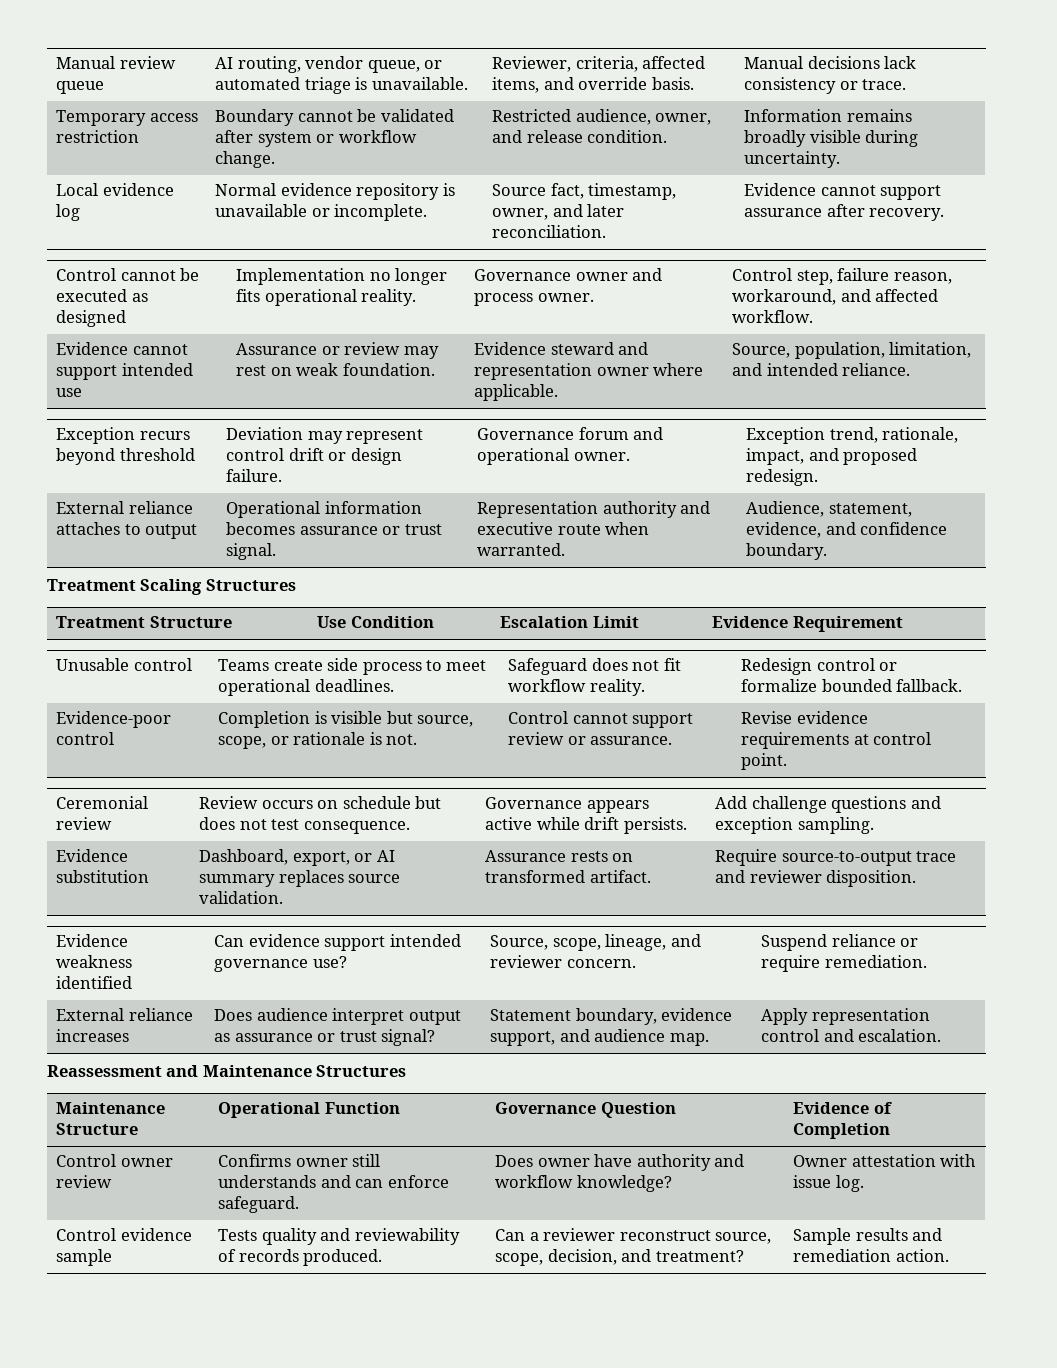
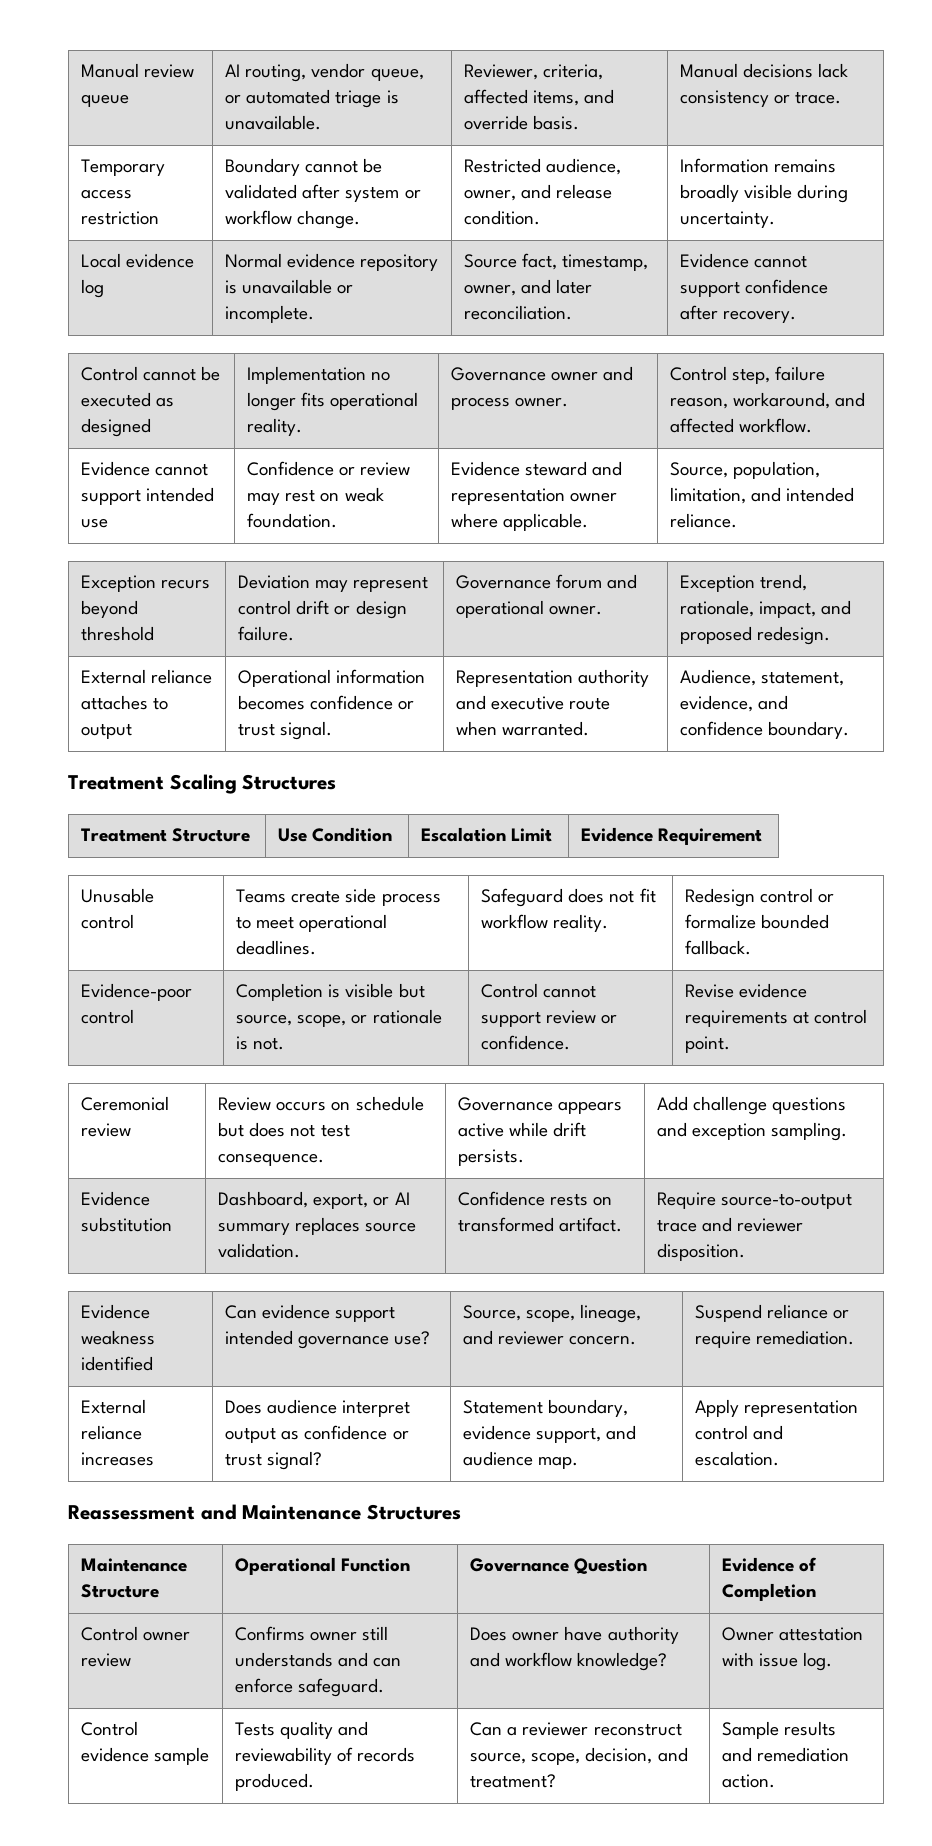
- Local evidence log | Normal evidence repository is unavailable or incomplete. | Source fact, timestamp, owner, and later reconciliation. | Evidence cannot support assurance after recovery.
+ Local evidence log | Normal evidence repository is unavailable or incomplete. | Source fact, timestamp, owner, and later reconciliation. | Evidence cannot support confidence after recovery.
- Evidence cannot support intended use | Assurance or review may rest on weak foundation. | Evidence steward and representation owner where applicable. | Source, population, limitation, and intended reliance.
+ Evidence cannot support intended use | Confidence or review may rest on weak foundation. | Evidence steward and representation owner where applicable. | Source, population, limitation, and intended reliance.
- External reliance attaches to output | Operational information becomes assurance or trust signal. | Representation authority and executive route when warranted. | Audience, statement, evidence, and confidence boundary.
+ External reliance attaches to output | Operational information becomes confidence or trust signal. | Representation authority and executive route when warranted. | Audience, statement, evidence, and confidence boundary.
- Evidence-poor control | Completion is visible but source, scope, or rationale is not. | Control cannot support review or assurance. | Revise evidence requirements at control point.
+ Evidence-poor control | Completion is visible but source, scope, or rationale is not. | Control cannot support review or confidence. | Revise evidence requirements at control point.
- Evidence substitution | Dashboard, export, or AI summary replaces source validation. | Assurance rests on transformed artifact. | Require source-to-output trace and reviewer disposition.
+ Evidence substitution | Dashboard, export, or AI summary replaces source validation. | Confidence rests on transformed artifact. | Require source-to-output trace and reviewer disposition.
- External reliance increases | Does audience interpret output as assurance or trust signal? | Statement boundary, evidence support, and audience map. | Apply representation control and escalation.
+ External reliance increases | Does audience interpret output as confidence or trust signal? | Statement boundary, evidence support, and audience map. | Apply representation control and escalation.

